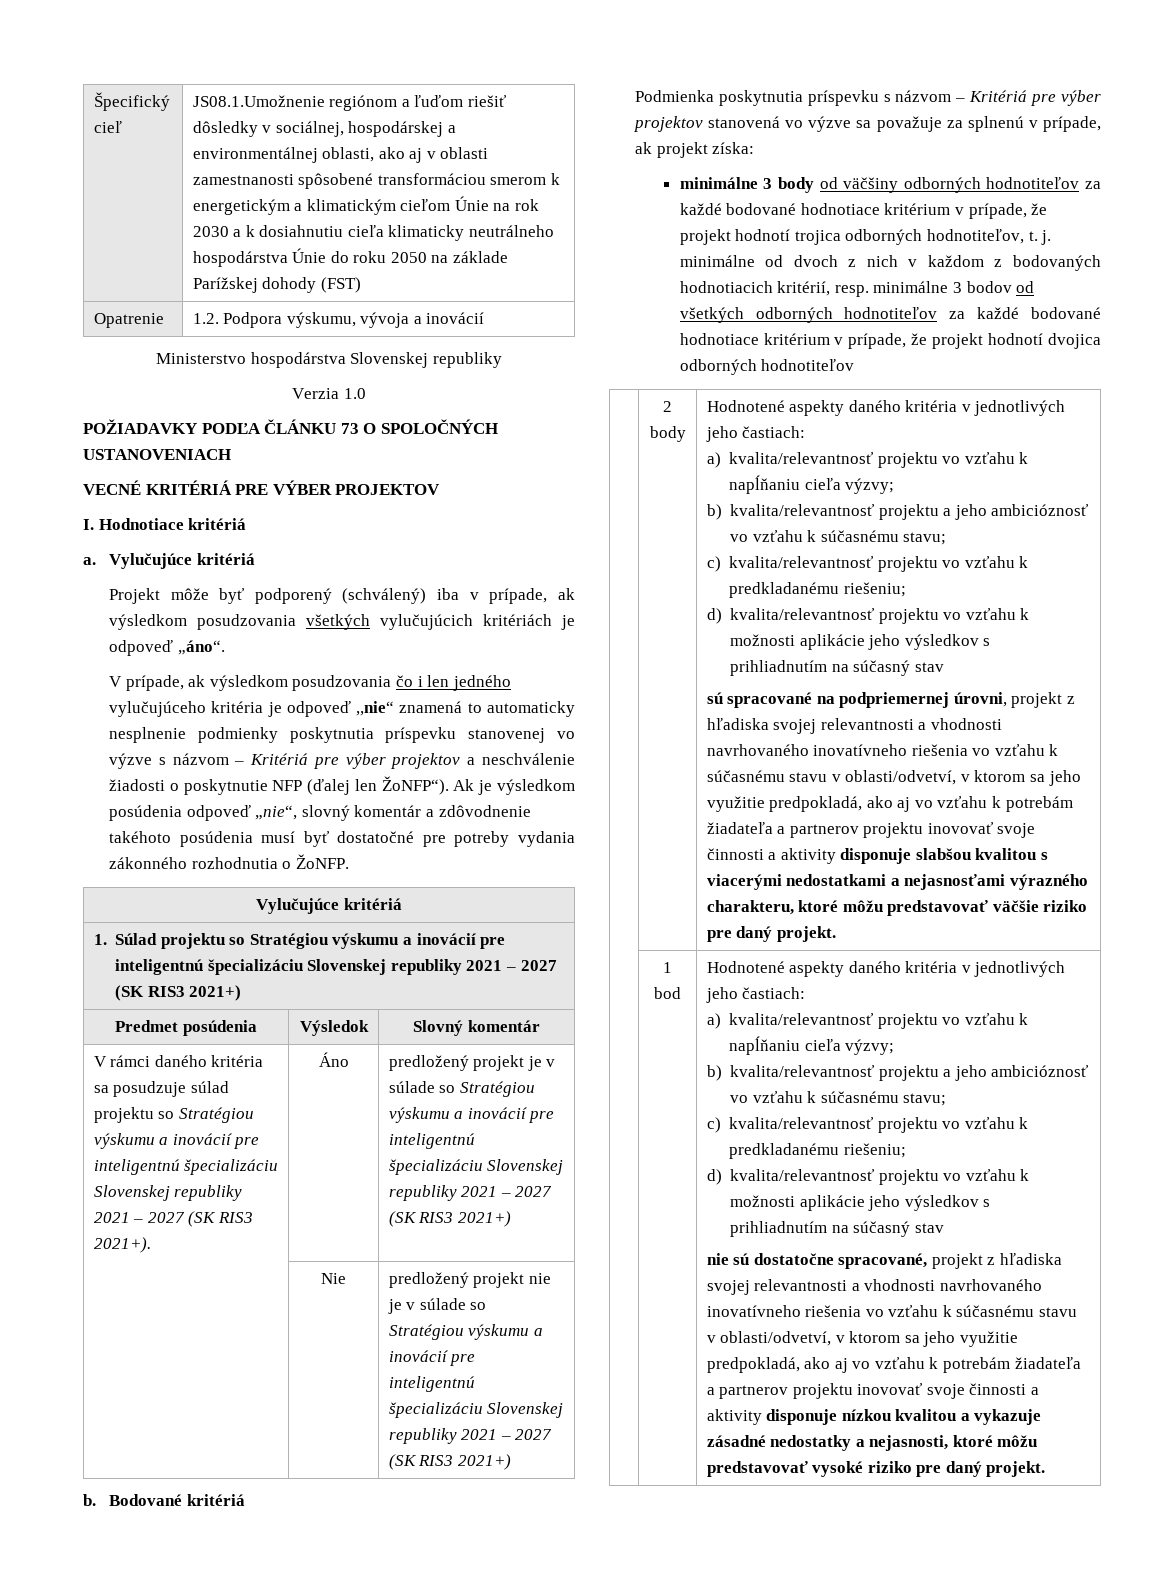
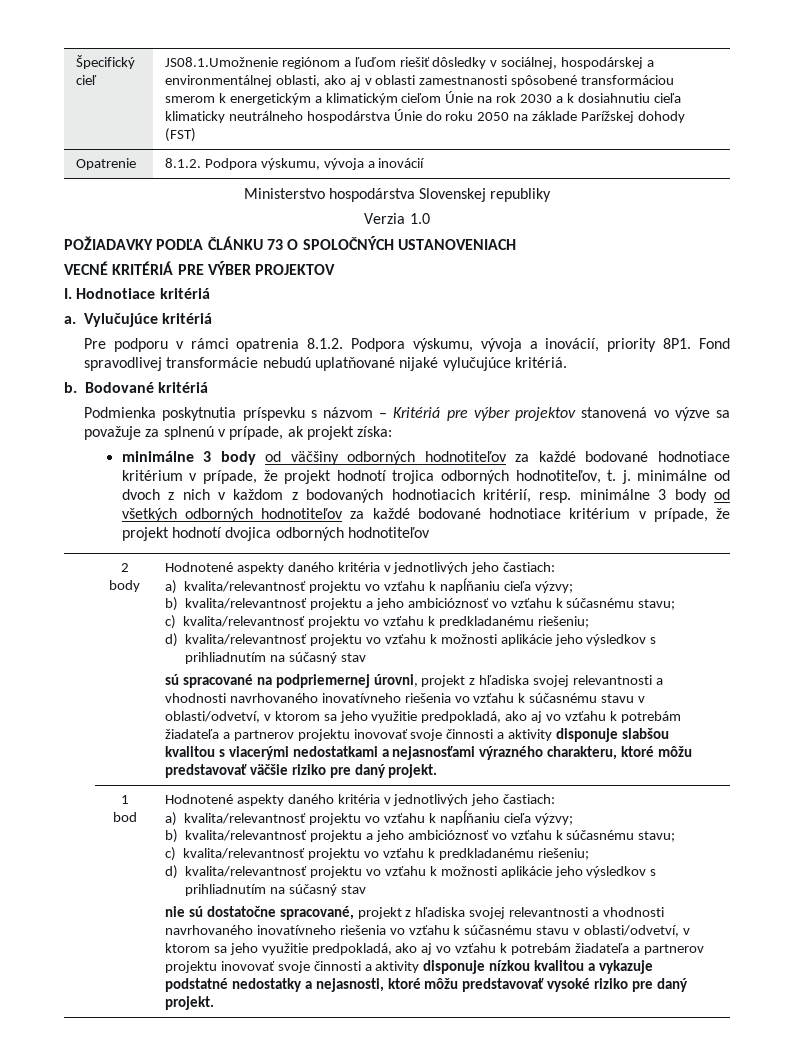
- Opatrenie | 1.2. Podpora výskumu, vývoja a inovácií
+ Opatrenie | 8.1.2. Podpora výskumu, vývoja a inovácií
- Projekt môže byť podporený (schválený) iba v prípade, ak výsledkom posudzovania všetkých vylučujúcich kritériách je odpoveď „áno“.
- V prípade, ak výsledkom posudzovania čo i len jedného vylučujúceho kritéria je odpoveď ,,nie“ znamená to automaticky nesplnenie podmienky poskytnutia príspevku stanovenej vo výzve s názvom – Kritériá pre výber projektov a neschválenie žiadosti o poskytnutie NFP (ďalej len ŽoNFP“). Ak je výsledkom posúdenia odpoveď „nie“, slovný komentár a zdôvodnenie takéhoto posúdenia musí byť dostatočné pre potreby vydania zákonného rozhodnutia o ŽoNFP.
- Vylučujúce kritériá
- 1. Súlad projektu so Stratégiou výskumu a inovácií pre inteligentnú špecializáciu Slovenskej republiky 2021 – 2027 (SK RIS3 2021+)
- Predmet posúdenia | Výsledok | Slovný komentár
- V rámci daného kritéria sa posudzuje súlad projektu so Stratégiou výskumu a inovácií pre inteligentnú špecializáciu Slovenskej republiky 2021 – 2027 (SK RIS3 2021+). | Áno | predložený projekt je v súlade so Stratégiou výskumu a inovácií pre inteligentnú špecializáciu Slovenskej republiky 2021 – 2027 (SK RIS3 2021+)
- | Nie | predložený projekt nie je v súlade so Stratégiou výskumu a inovácií pre inteligentnú špecializáciu Slovenskej republiky 2021 – 2027 (SK RIS3 2021+)
+ Pre podporu v rámci opatrenia 8.1.2. Podpora výskumu, vývoja a inovácií, priority 8P1. Fond spravodlivej transformácie nebudú uplatňované nijaké vylučujúce kritériá.
- minimálne 3 body od väčšiny odborných hodnotiteľov za každé bodované hodnotiace kritérium v prípade, že projekt hodnotí trojica odborných hodnotiteľov, t. j. minimálne od dvoch z nich v každom z bodovaných hodnotiacich kritérií, resp. minimálne 3 bodov od všetkých odborných hodnotiteľov za každé bodované hodnotiace kritérium v prípade, že projekt hodnotí dvojica odborných hodnotiteľov
+ minimálne 3 body od väčšiny odborných hodnotiteľov za každé bodované hodnotiace kritérium v prípade, že projekt hodnotí trojica odborných hodnotiteľov, t. j. minimálne od dvoch z nich v každom z bodovaných hodnotiacich kritérií, resp. minimálne 3 body od všetkých odborných hodnotiteľov za každé bodované hodnotiace kritérium v prípade, že projekt hodnotí dvojica odborných hodnotiteľov
- nie sú dostatočne spracované, projekt z hľadiska svojej relevantnosti a vhodnosti navrhovaného inovatívneho riešenia vo vzťahu k súčasnému stavu v oblasti/odvetví, v ktorom sa jeho využitie predpokladá, ako aj vo vzťahu k potrebám žiadateľa a partnerov projektu inovovať svoje činnosti a aktivity disponuje nízkou kvalitou a vykazuje zásadné nedostatky a nejasnosti, ktoré môžu predstavovať vysoké riziko pre daný projekt.
+ nie sú dostatočne spracované, projekt z hľadiska svojej relevantnosti a vhodnosti navrhovaného inovatívneho riešenia vo vzťahu k súčasnému stavu v oblasti/odvetví, v ktorom sa jeho využitie predpokladá, ako aj vo vzťahu k potrebám žiadateľa a partnerov projektu inovovať svoje činnosti a aktivity disponuje nízkou kvalitou a vykazuje podstatné nedostatky a nejasnosti, ktoré môžu predstavovať vysoké riziko pre daný projekt.

